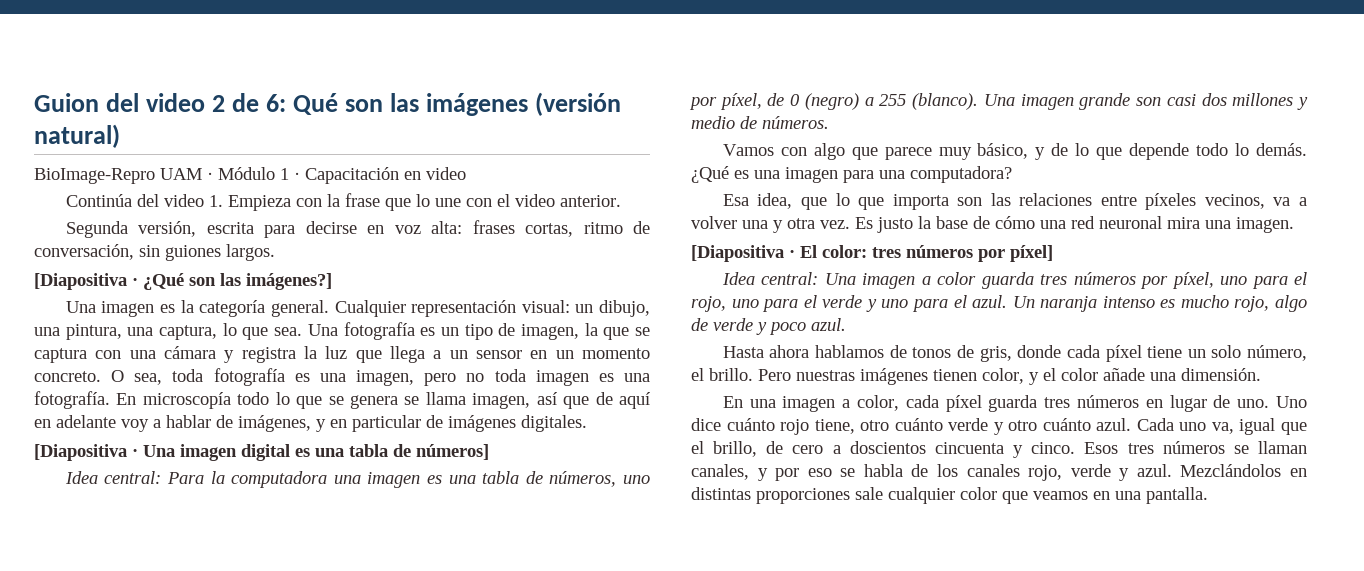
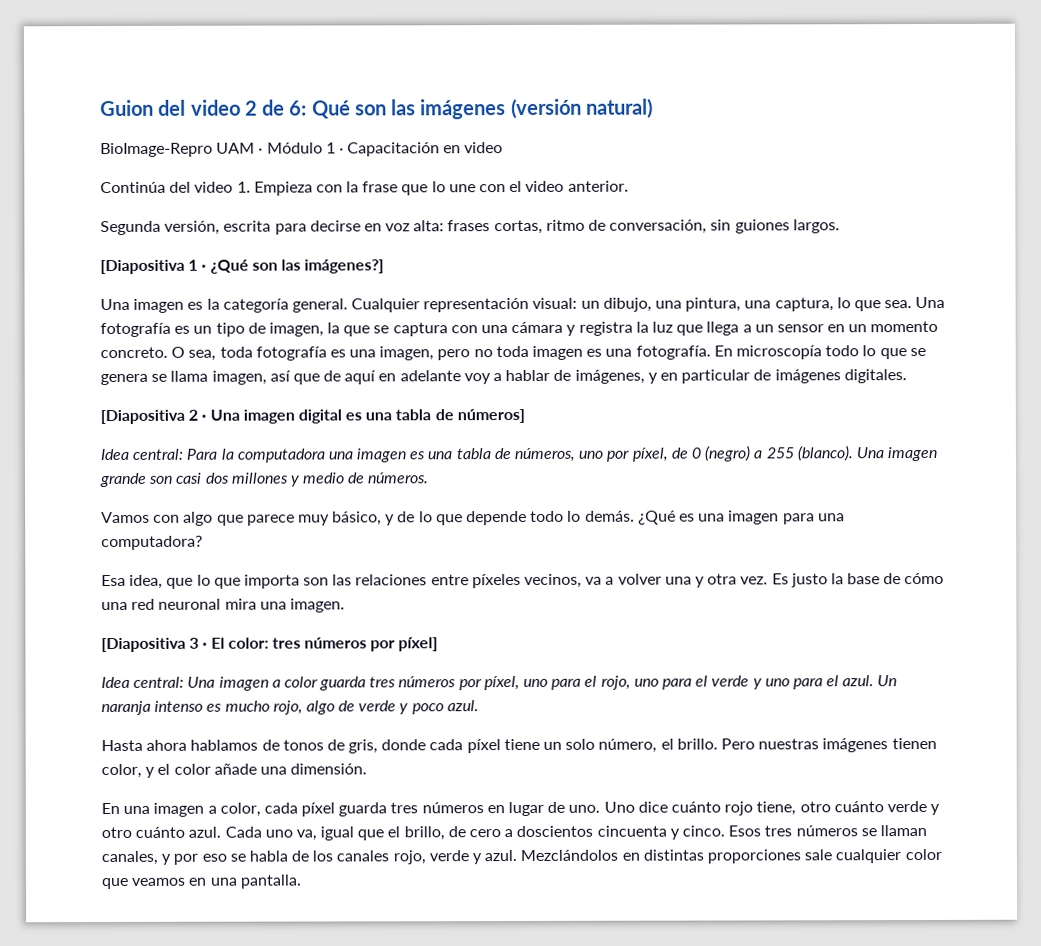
- [Diapositiva · ¿Qué son las imágenes?]
+ [Diapositiva 1 · ¿Qué son las imágenes?]
- [Diapositiva · Una imagen digital es una tabla de números]
+ [Diapositiva 2 · Una imagen digital es una tabla de números]
- [Diapositiva · El color: tres números por píxel]
+ [Diapositiva 3 · El color: tres números por píxel]

